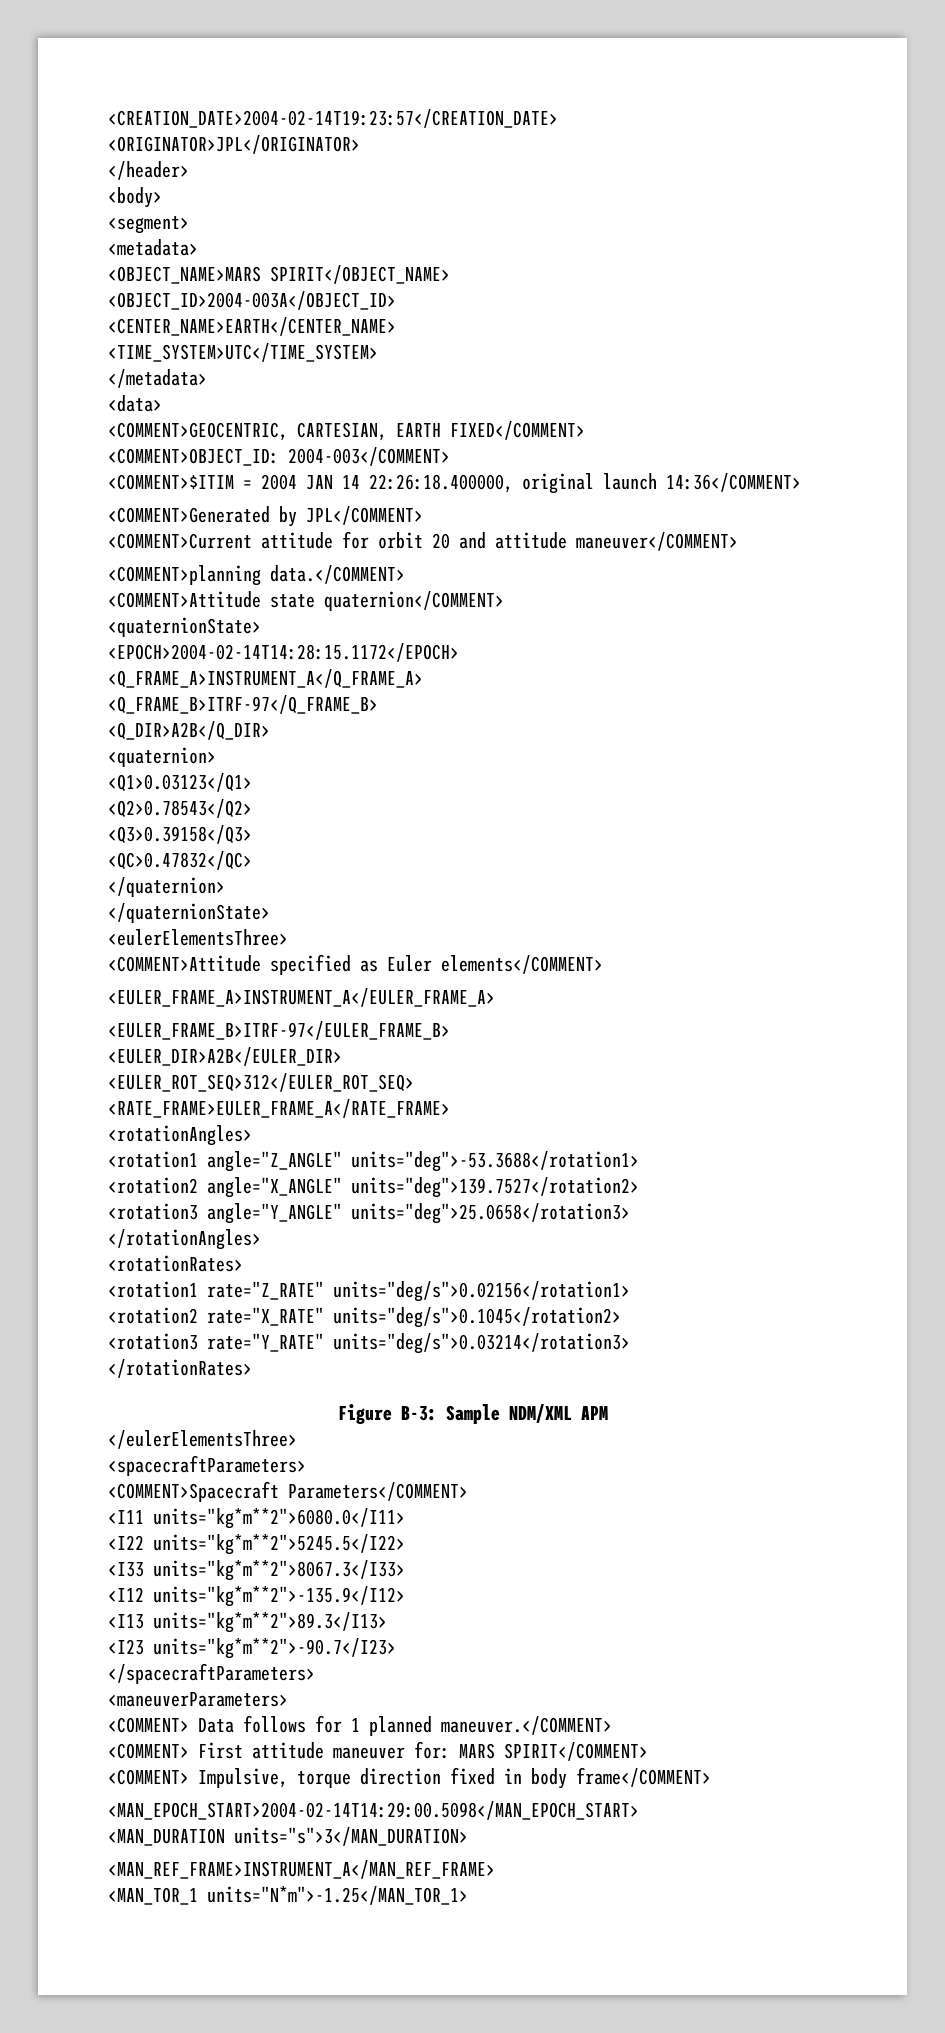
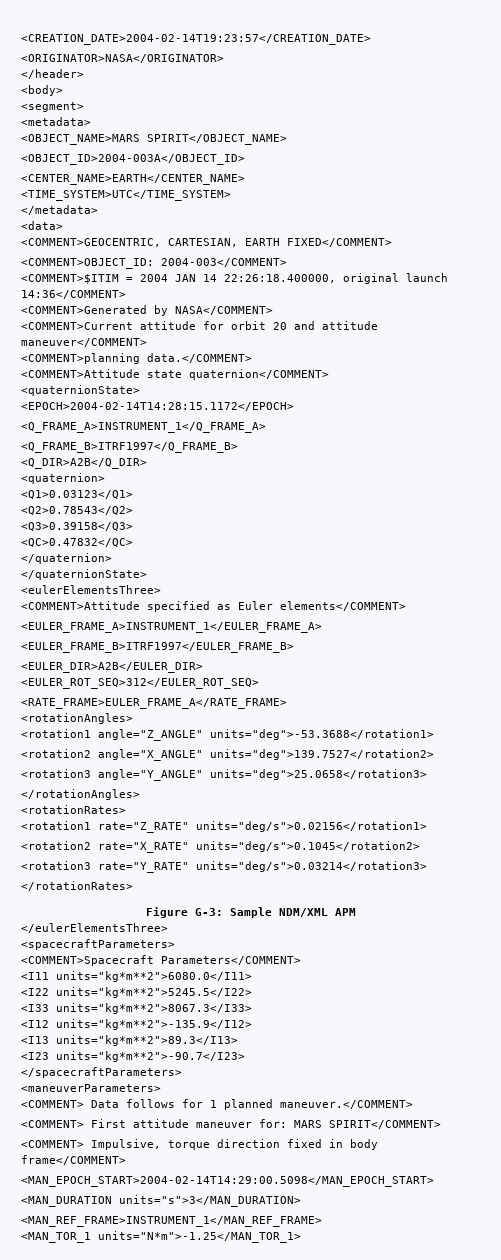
- <ORIGINATOR>JPL</ORIGINATOR>
+ <ORIGINATOR>NASA</ORIGINATOR>
- <COMMENT>Generated by JPL</COMMENT>
+ <COMMENT>Generated by NASA</COMMENT>
- <Q_FRAME_A>INSTRUMENT_A</Q_FRAME_A>
- <Q_FRAME_B>ITRF-97</Q_FRAME_B>
+ <Q_FRAME_A>INSTRUMENT_1</Q_FRAME_A>
+ <Q_FRAME_B>ITRF1997</Q_FRAME_B>
- <EULER_FRAME_A>INSTRUMENT_A</EULER_FRAME_A>
- <EULER_FRAME_B>ITRF-97</EULER_FRAME_B>
+ <EULER_FRAME_A>INSTRUMENT_1</EULER_FRAME_A>
+ <EULER_FRAME_B>ITRF1997</EULER_FRAME_B>
- Figure B-3: Sample NDM/XML APM
+ Figure G-3: Sample NDM/XML APM
- <MAN_REF_FRAME>INSTRUMENT_A</MAN_REF_FRAME>
+ <MAN_REF_FRAME>INSTRUMENT_1</MAN_REF_FRAME>

